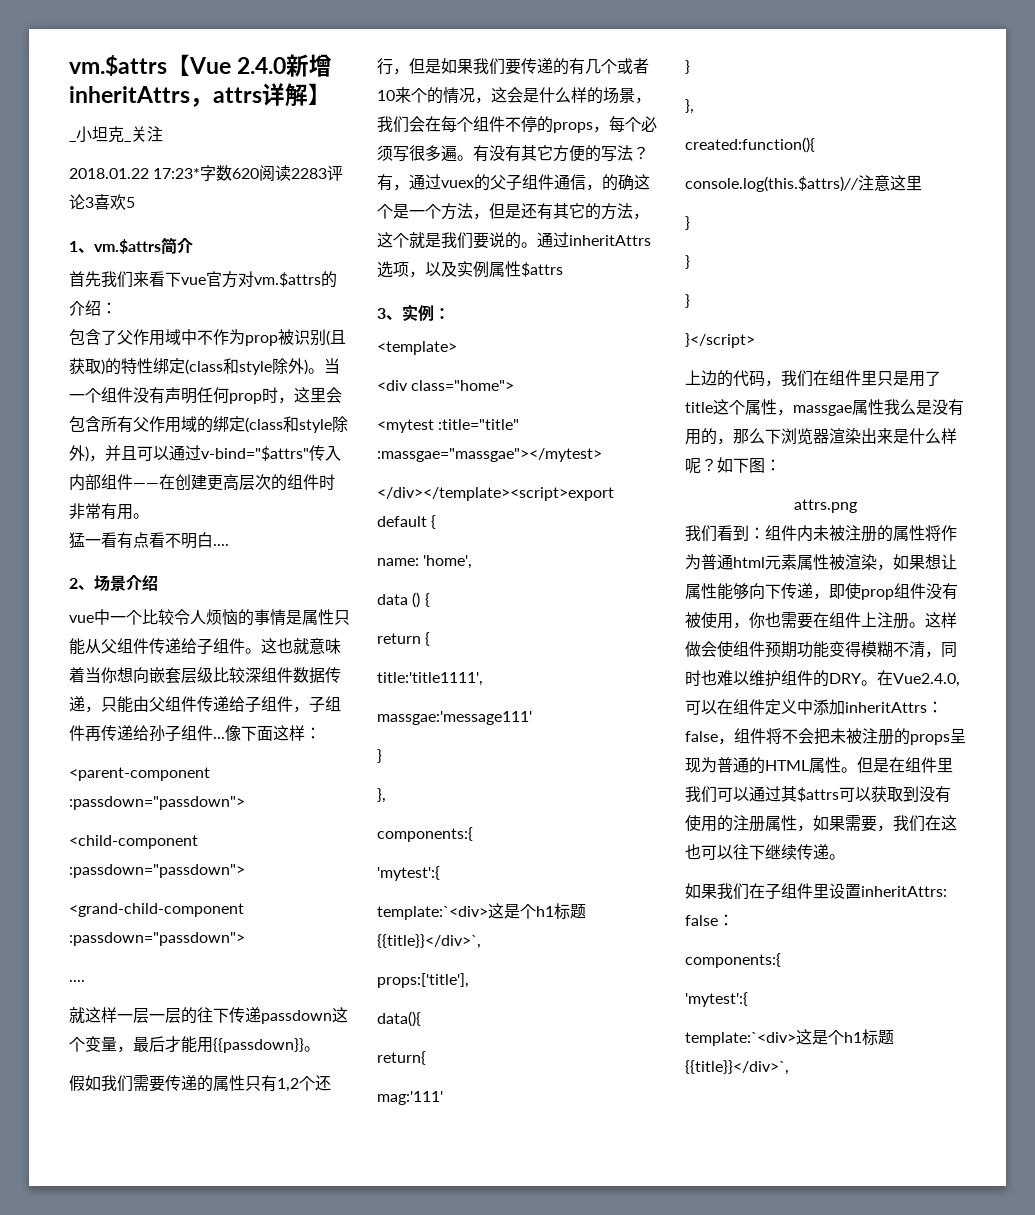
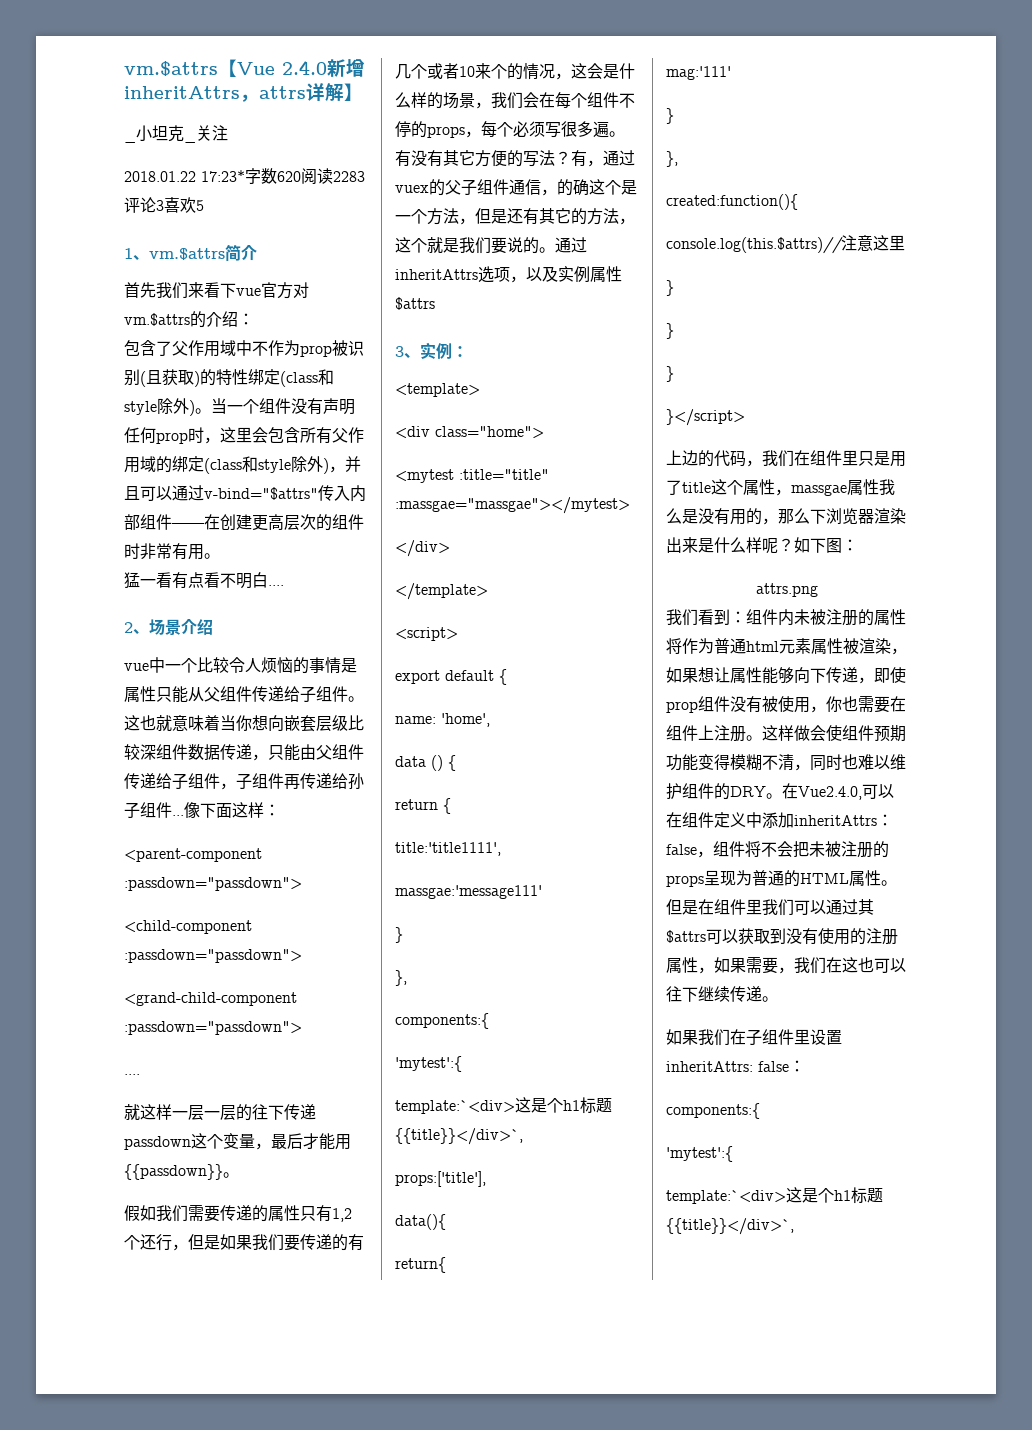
- </div></template><script>export default {
+ </div>
+ </template>
+ <script>
+ export default {

